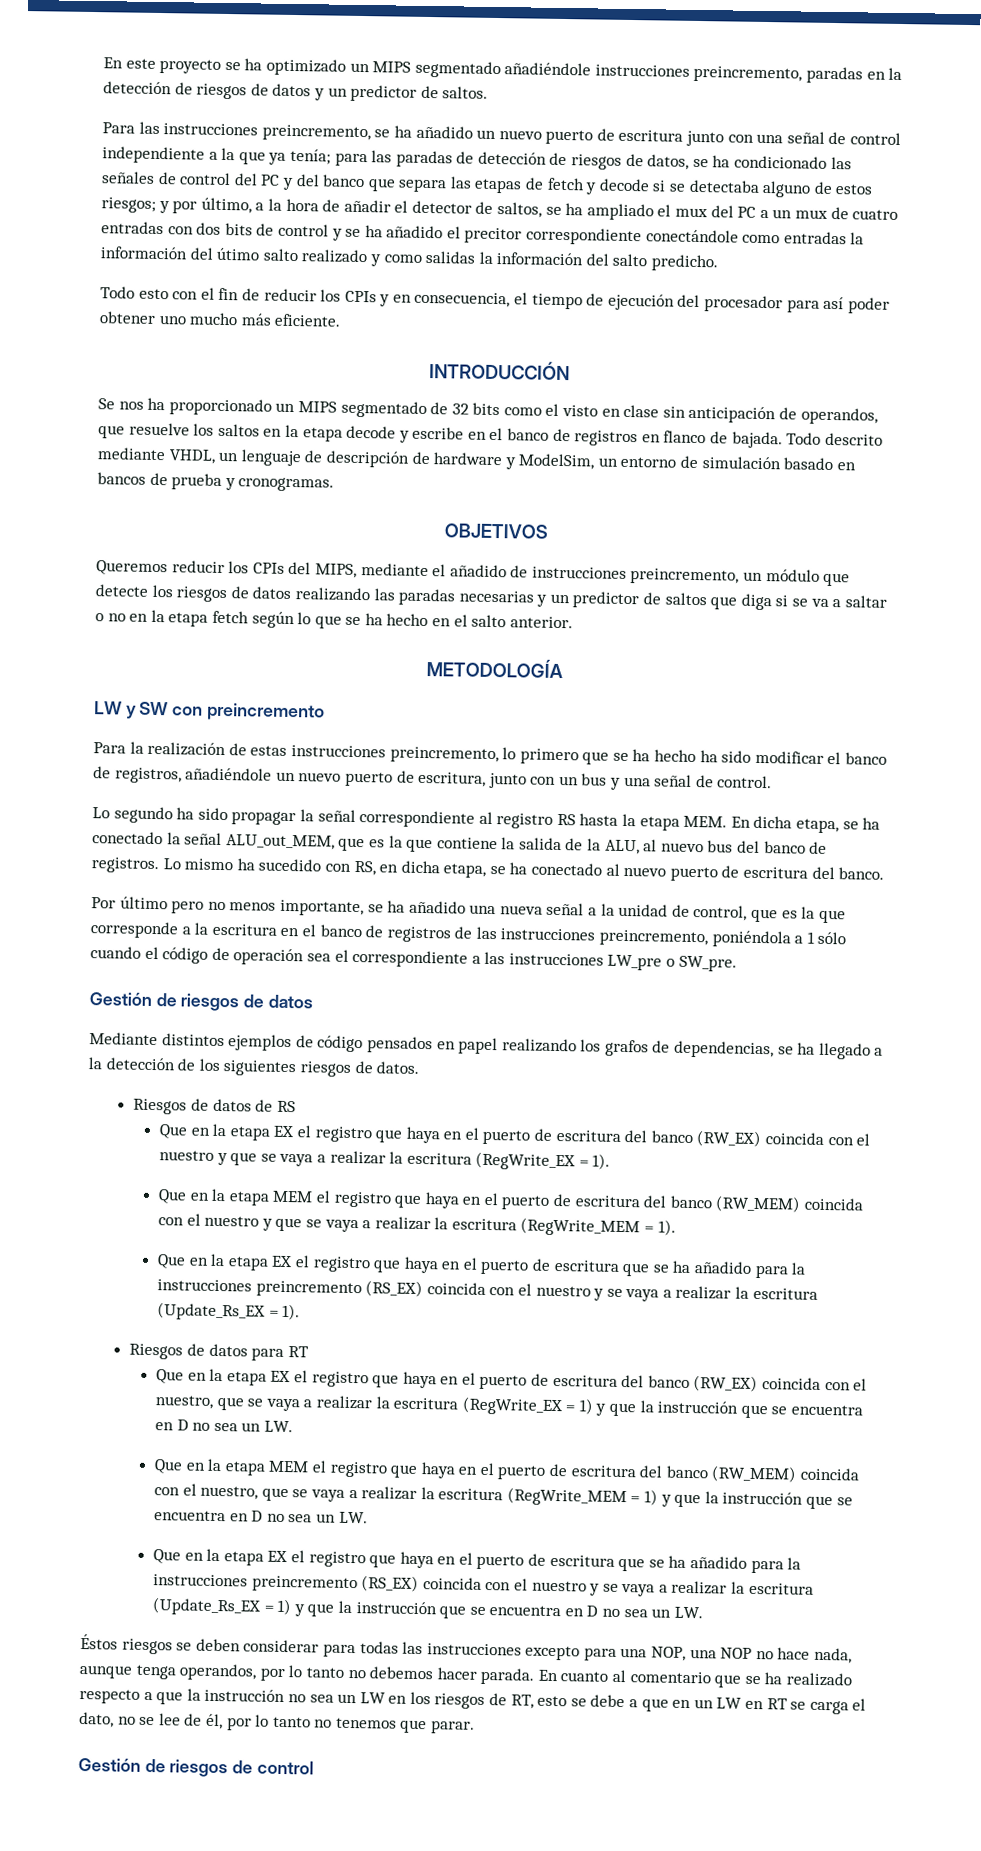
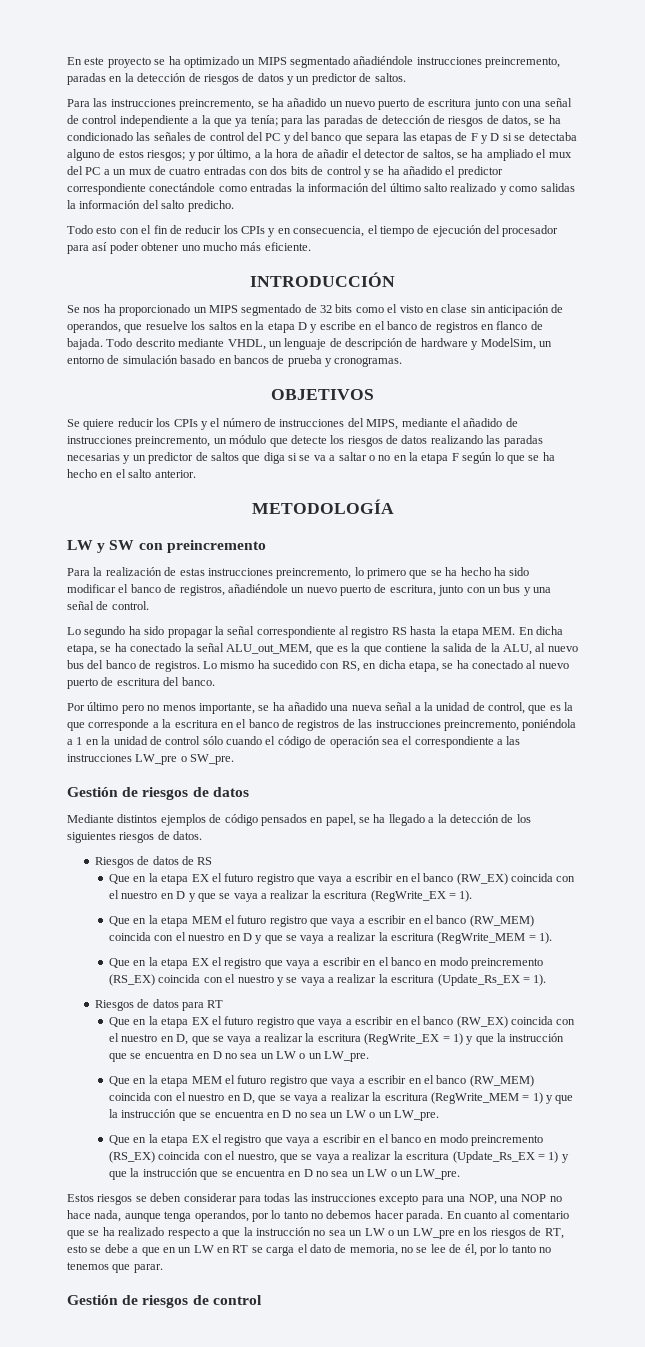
- para las paradas de detección de riesgos de datos, se ha condicionado las señales de control del PC y del banco que separa las etapas de fetch y decode si se detectaba alguno de estos riesgos;
+ para las paradas de detección de riesgos de datos, se ha condicionado las señales de control del PC y del banco que separa las etapas de F y D si se detectaba alguno de estos riesgos;
- y por último, a la hora de añadir el detector de saltos, se ha ampliado el mux del PC a un mux de cuatro entradas con dos bits de control y se ha añadido el precitor correspondiente conectándole como entradas la información del útimo salto realizado y como salidas la información del salto predicho.
+ y por último, a la hora de añadir el detector de saltos, se ha ampliado el mux del PC a un mux de cuatro entradas con dos bits de control y se ha añadido el predictor correspondiente conectándole como entradas la información del último salto realizado y como salidas la información del salto predicho.
- Se nos ha proporcionado un MIPS segmentado de 32 bits como el visto en clase sin anticipación de operandos, que resuelve los saltos en la etapa decode y escribe en el banco de registros en flanco de bajada.
+ Se nos ha proporcionado un MIPS segmentado de 32 bits como el visto en clase sin anticipación de operandos, que resuelve los saltos en la etapa D y escribe en el banco de registros en flanco de bajada.
- Queremos reducir los CPIs del MIPS, mediante el añadido de instrucciones preincremento, un módulo que detecte los riesgos de datos realizando las paradas necesarias y un predictor de saltos que diga si se va a saltar o no en la etapa fetch según lo que se ha hecho en el salto anterior.
+ Se quiere reducir los CPIs y el número de instrucciones del MIPS, mediante el añadido de instrucciones preincremento, un módulo que detecte los riesgos de datos realizando las paradas necesarias y un predictor de saltos que diga si se va a saltar o no en la etapa F según lo que se ha hecho en el salto anterior.
- Por último pero no menos importante, se ha añadido una nueva señal a la unidad de control, que es la que corresponde a la escritura en el banco de registros de las instrucciones preincremento, poniéndola a 1 sólo cuando el código de operación sea el correspondiente a las instrucciones LW_pre o SW_pre.
+ Por último pero no menos importante, se ha añadido una nueva señal a la unidad de control, que es la que corresponde a la escritura en el banco de registros de las instrucciones preincremento, poniéndola a 1 en la unidad de control sólo cuando el código de operación sea el correspondiente a las instrucciones LW_pre o SW_pre.
- Mediante distintos ejemplos de código pensados en papel realizando los grafos de dependencias, se ha llegado a la detección de los siguientes riesgos de datos.
+ Mediante distintos ejemplos de código pensados en papel, se ha llegado a la detección de los siguientes riesgos de datos.
- Que en la etapa EX el registro que haya en el puerto de escritura del banco (RW_EX) coincida con el nuestro y que se vaya a realizar la escritura (RegWrite_EX = 1).
+ Que en la etapa EX el futuro registro que vaya a escribir en el banco (RW_EX) coincida con el nuestro en D y que se vaya a realizar la escritura (RegWrite_EX = 1).
- Que en la etapa MEM el registro que haya en el puerto de escritura del banco (RW_MEM) coincida con el nuestro y que se vaya a realizar la escritura (RegWrite_MEM = 1).
+ Que en la etapa MEM el futuro registro que vaya a escribir en el banco (RW_MEM) coincida con el nuestro en D y que se vaya a realizar la escritura (RegWrite_MEM = 1).
- Que en la etapa EX el registro que haya en el puerto de escritura que se ha añadido para la instrucciones preincremento (RS_EX) coincida con el nuestro y se vaya a realizar la escritura (Update_Rs_EX = 1).
+ Que en la etapa EX el registro que vaya a escribir en el banco en modo preincremento (RS_EX) coincida con el nuestro y se vaya a realizar la escritura (Update_Rs_EX = 1).
- Que en la etapa EX el registro que haya en el puerto de escritura del banco (RW_EX) coincida con el nuestro, que se vaya a realizar la escritura (RegWrite_EX = 1) y que la instrucción que se encuentra en D no sea un LW.
- Que en la etapa MEM el registro que haya en el puerto de escritura del banco (RW_MEM) coincida con el nuestro, que se vaya a realizar la escritura (RegWrite_MEM = 1) y que la instrucción que se encuentra en D no sea un LW.
- Que en la etapa EX el registro que haya en el puerto de escritura que se ha añadido para la instrucciones preincremento (RS_EX) coincida con el nuestro y se vaya a realizar la escritura (Update_Rs_EX = 1) y que la instrucción que se encuentra en D no sea un LW.
- Éstos riesgos se deben considerar para todas las instrucciones excepto para una NOP, una NOP no hace nada, aunque tenga operandos, por lo tanto no debemos hacer parada.
+ Que en la etapa EX el futuro registro que vaya a escribir en el banco (RW_EX) coincida con el nuestro en D, que se vaya a realizar la escritura (RegWrite_EX = 1) y que la instrucción que se encuentra en D no sea un LW o un LW_pre.
+ Que en la etapa MEM el futuro registro que vaya a escribir en el banco (RW_MEM) coincida con el nuestro en D, que se vaya a realizar la escritura (RegWrite_MEM = 1) y que la instrucción que se encuentra en D no sea un LW o un LW_pre.
+ Que en la etapa EX el registro que vaya a escribir en el banco en modo preincremento (RS_EX) coincida con el nuestro, que se vaya a realizar la escritura (Update_Rs_EX = 1) y que la instrucción que se encuentra en D no sea un LW o un LW_pre.
+ Estos riesgos se deben considerar para todas las instrucciones excepto para una NOP, una NOP no hace nada, aunque tenga operandos, por lo tanto no debemos hacer parada.
- En cuanto al comentario que se ha realizado respecto a que la instrucción no sea un LW en los riesgos de RT, esto se debe a que en un LW en RT se carga el dato, no se lee de él, por lo tanto no tenemos que parar.
+ En cuanto al comentario que se ha realizado respecto a que la instrucción no sea un LW o un LW_pre en los riesgos de RT, esto se debe a que en un LW en RT se carga el dato de memoria, no se lee de él, por lo tanto no tenemos que parar.

